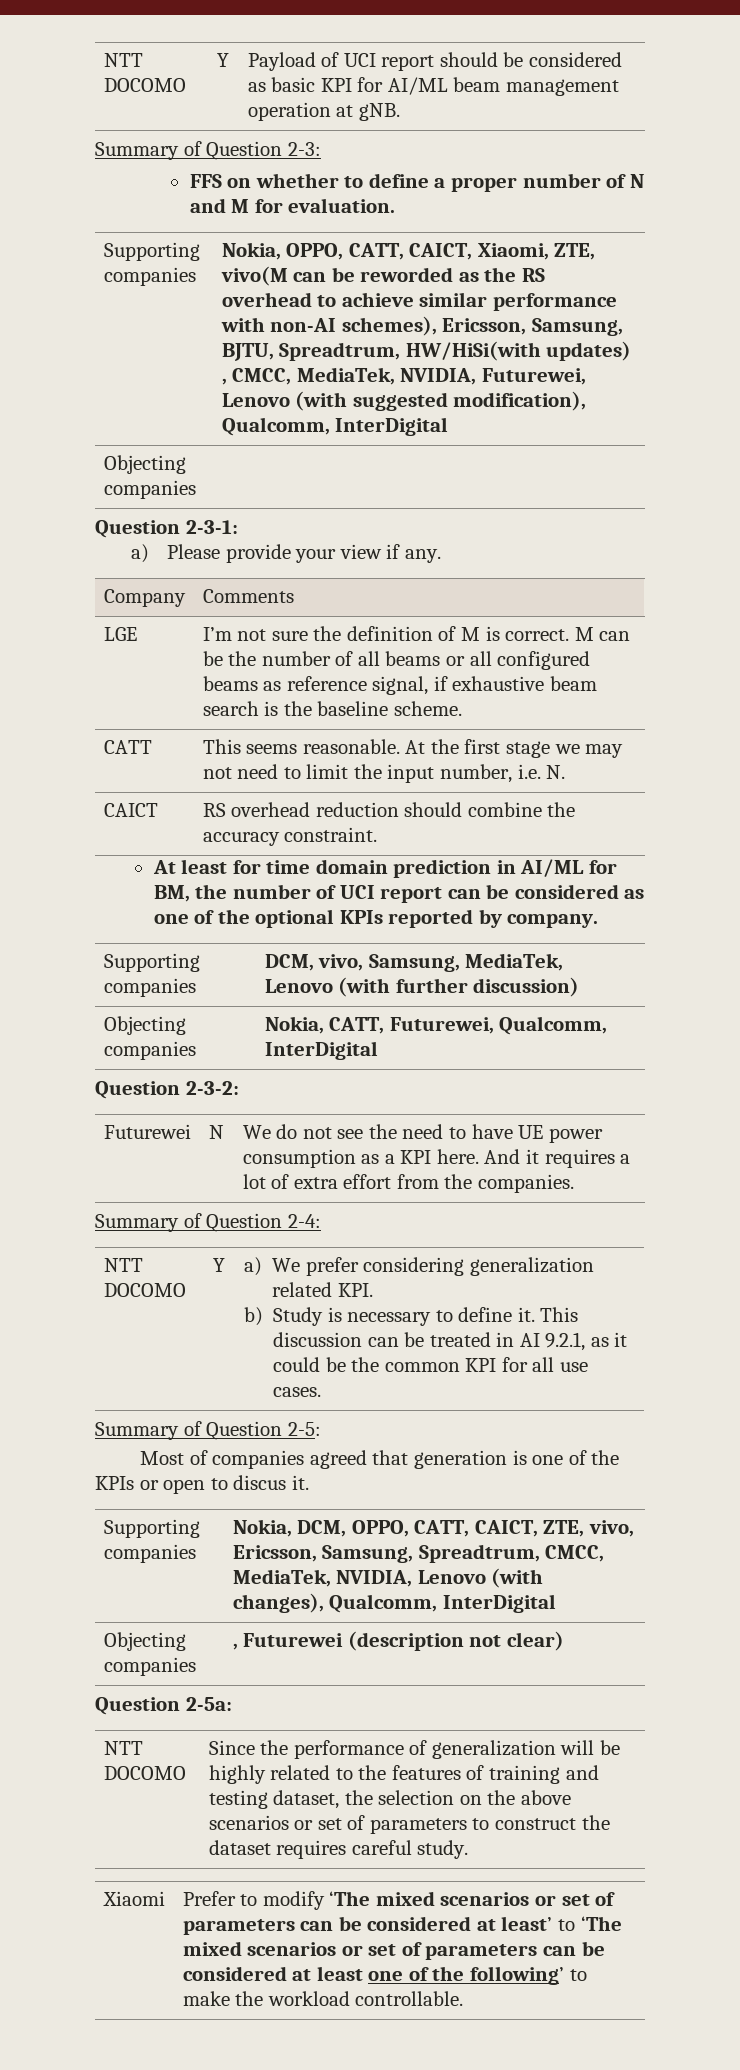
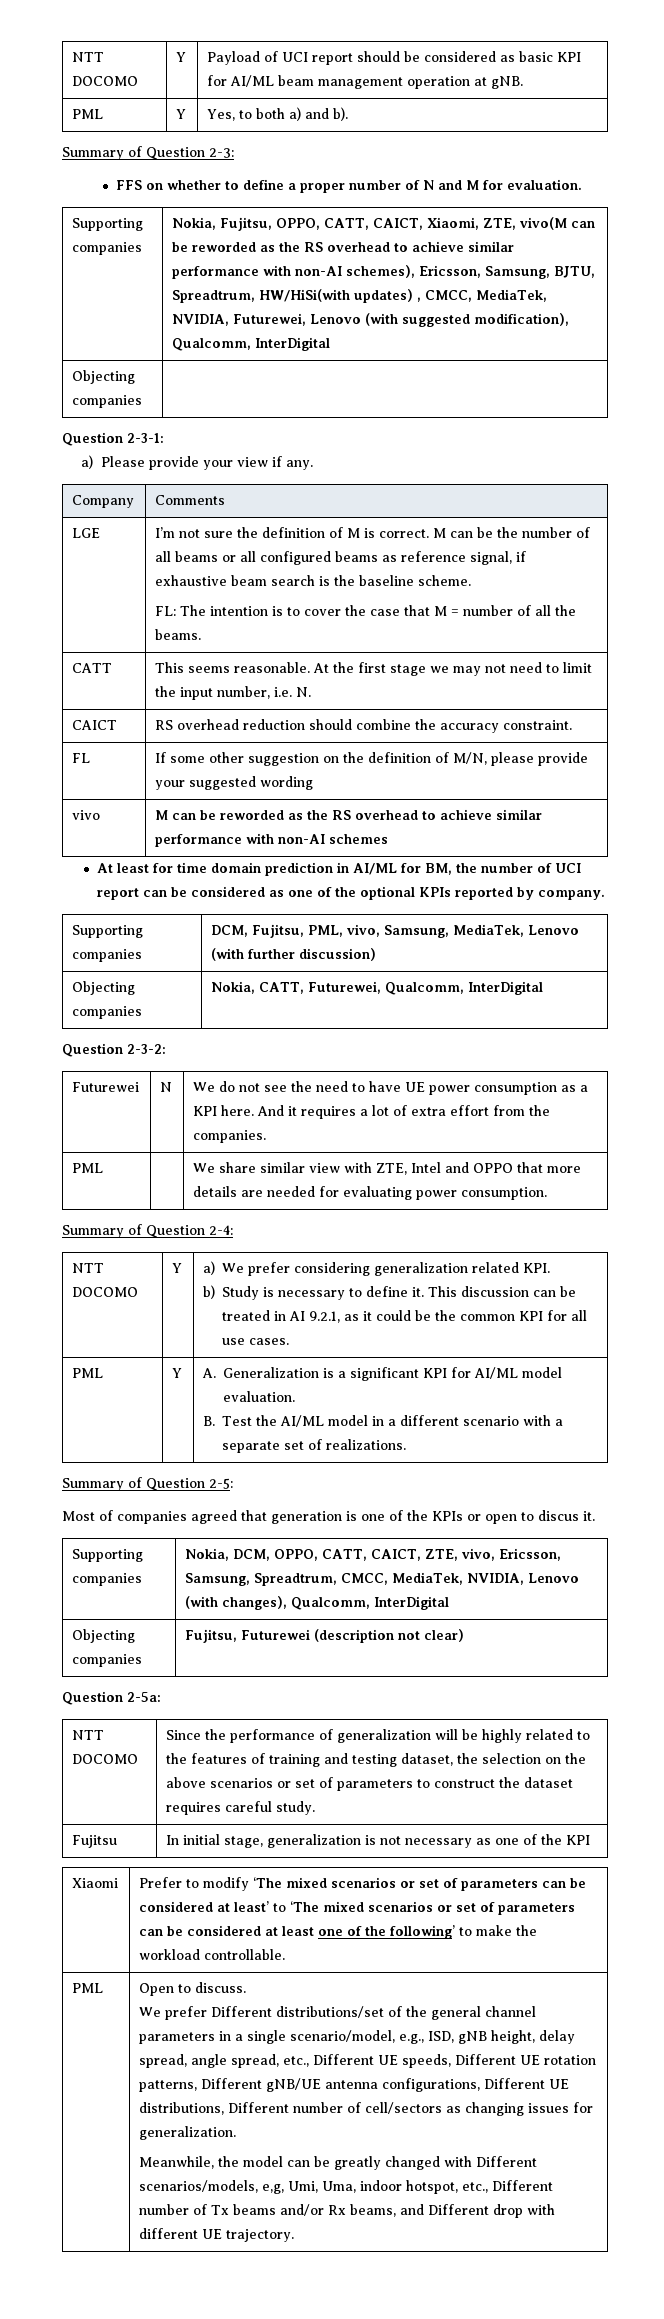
+ PML | Y | Yes, to both a) and b).
- Nokia, OPPO, CATT, CAICT, Xiaomi, ZTE, vivo(M can be reworded as the RS overhead to achieve similar performance with non-AI schemes), Ericsson, Samsung, BJTU, Spreadtrum, HW/HiSi(with updates) , CMCC, MediaTek, NVIDIA, Futurewei, Lenovo (with suggested modification), Qualcomm, InterDigital
+ Nokia, Fujitsu, OPPO, CATT, CAICT, Xiaomi, ZTE, vivo(M can be reworded as the RS overhead to achieve similar performance with non-AI schemes), Ericsson, Samsung, BJTU, Spreadtrum, HW/HiSi(with updates) , CMCC, MediaTek, NVIDIA, Futurewei, Lenovo (with suggested modification), Qualcomm, InterDigital
+ FL: The intention is to cover the case that M = number of all the beams.
+ FL | If some other suggestion on the definition of M/N, please provide your suggested wording
+ vivo | M can be reworded as the RS overhead to achieve similar performance with non-AI schemes
- Supporting companies | DCM, vivo, Samsung, MediaTek, Lenovo (with further discussion)
+ Supporting companies | DCM, Fujitsu, PML, vivo, Samsung, MediaTek, Lenovo (with further discussion)
+ PML | | We share similar view with ZTE, Intel and OPPO that more details are needed for evaluating power consumption.
+ PML | Y | A. Generalization is a significant KPI for AI/ML model evaluation.
+ B. Test the AI/ML model in a different scenario with a separate set of realizations.
- Objecting companies | , Futurewei (description not clear)
+ Objecting companies | Fujitsu, Futurewei (description not clear)
+ Fujitsu | In initial stage, generalization is not necessary as one of the KPI
+ PML | Open to discuss.
+ We prefer Different distributions/set of the general channel parameters in a single scenario/model, e.g., ISD, gNB height, delay spread, angle spread, etc., Different UE speeds, Different UE rotation patterns, Different gNB/UE antenna configurations, Different UE distributions, Different number of cell/sectors as changing issues for generalization.
+ Meanwhile, the model can be greatly changed with Different scenarios/models, e,g, Umi, Uma, indoor hotspot, etc., Different number of Tx beams and/or Rx beams, and Different drop with different UE trajectory.

